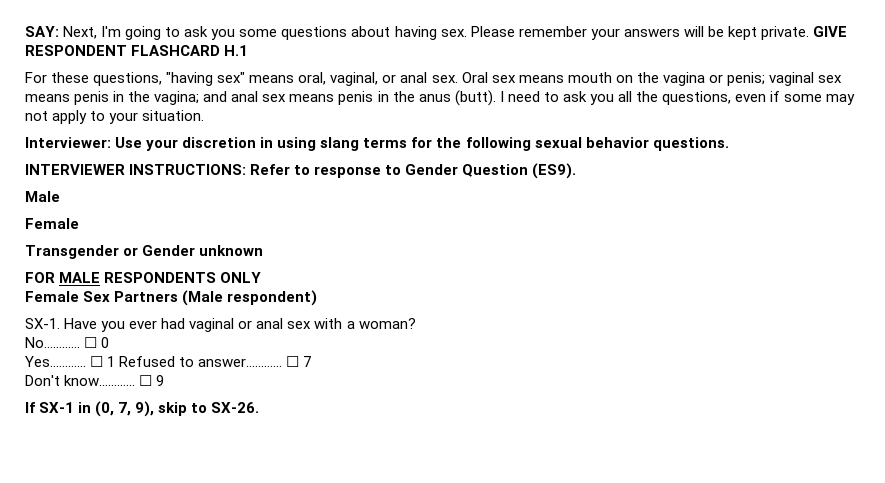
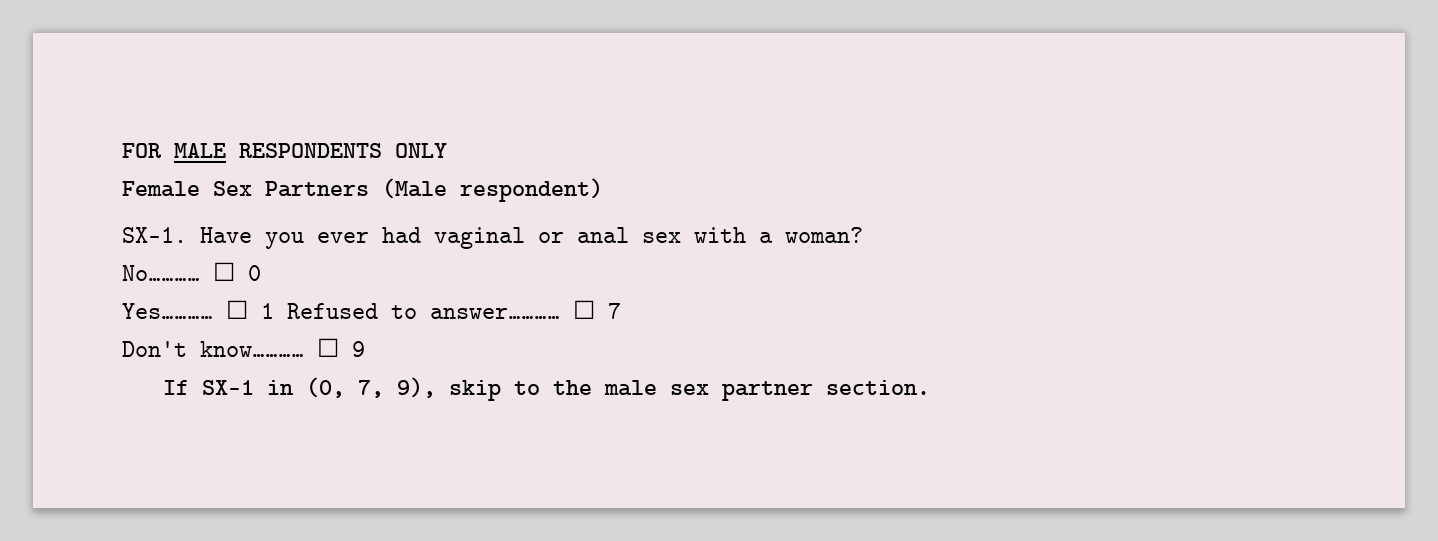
- SAY: Next, I'm going to ask you some questions about having sex. Please remember your answers will be kept private. GIVE RESPONDENT FLASHCARD H.1
- For these questions, "having sex" means oral, vaginal, or anal sex. Oral sex means mouth on the vagina or penis; vaginal sex means penis in the vagina; and anal sex means penis in the anus (butt). I need to ask you all the questions, even if some may not apply to your situation.
- Interviewer: Use your discretion in using slang terms for the following sexual behavior questions.
- INTERVIEWER INSTRUCTIONS: Refer to response to Gender Question (ES9).
- Male
- Female
- Transgender or Gender unknown
- If SX-1 in (0, 7, 9), skip to SX-26.
+ If SX-1 in (0, 7, 9), skip to the male sex partner section.

